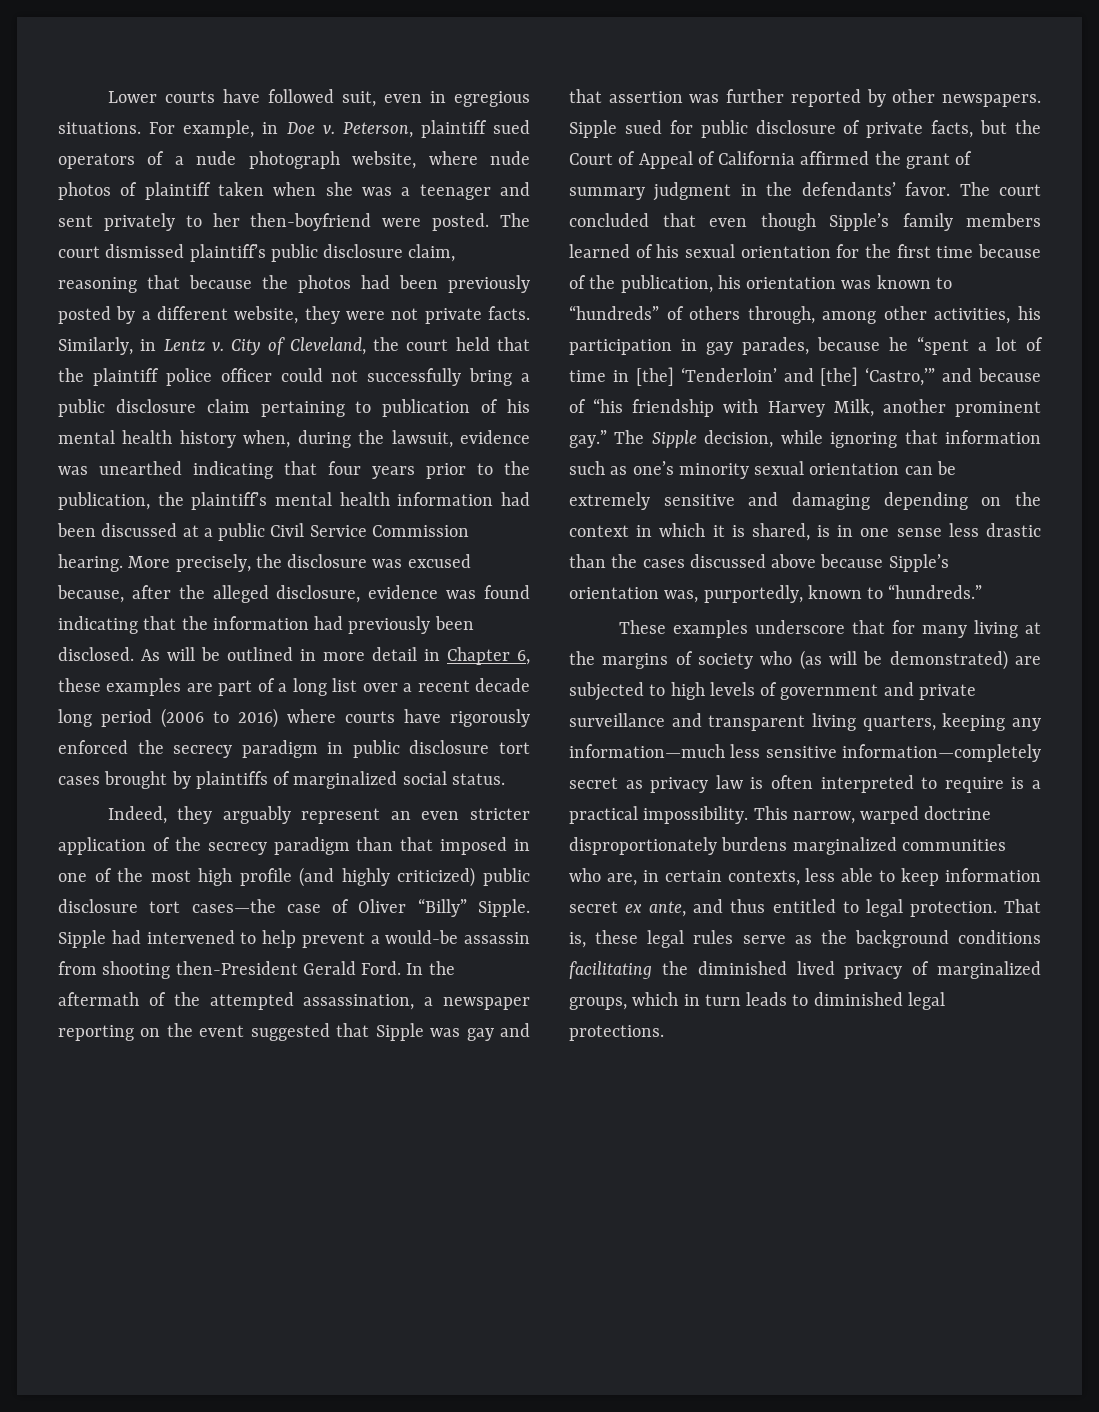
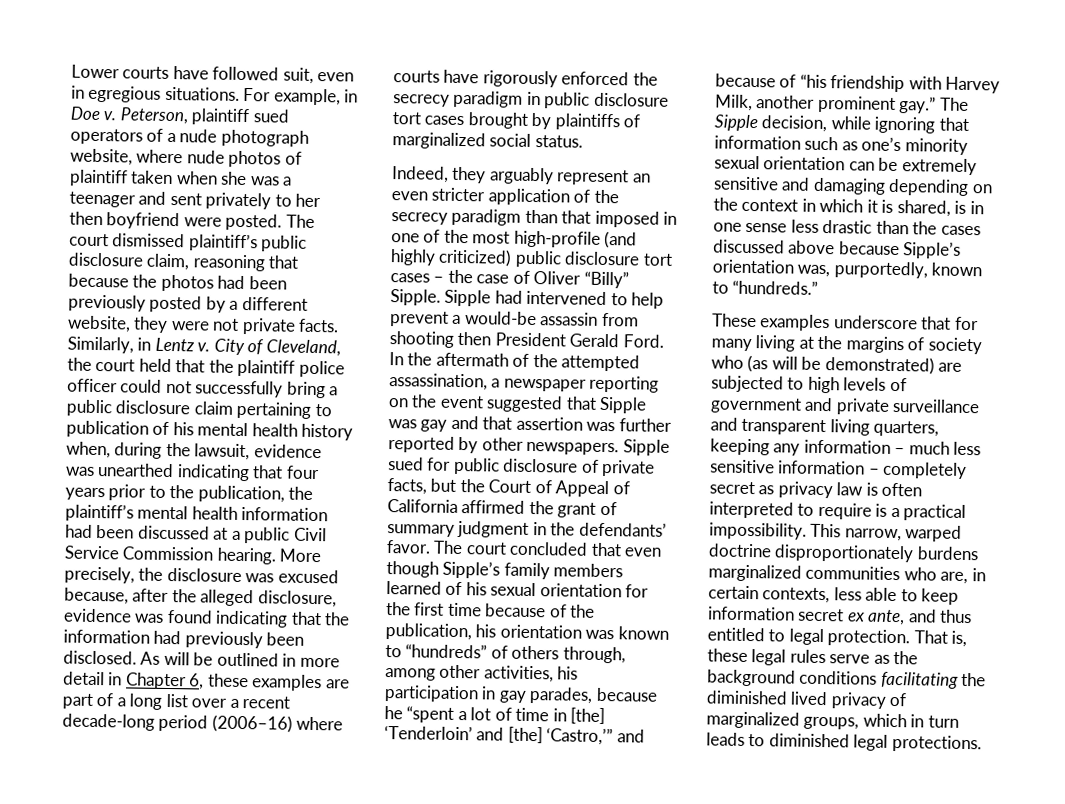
- Peterson, plaintiff sued operators of a nude photograph website, where nude photos of plaintiff taken when she was a teenager and sent privately to her then-boyfriend were posted.
+ Peterson, plaintiff sued operators of a nude photograph website, where nude photos of plaintiff taken when she was a teenager and sent privately to her then boyfriend were posted.
- As will be outlined in more detail in Chapter 6, these examples are part of a long list over a recent decade long period (2006 to 2016) where courts have rigorously enforced the secrecy paradigm in public disclosure tort cases brought by plaintiffs of marginalized social status.
+ As will be outlined in more detail in Chapter 6, these examples are part of a long list over a recent decade-long period (2006–16) where courts have rigorously enforced the secrecy paradigm in public disclosure tort cases brought by plaintiffs of marginalized social status.
- Indeed, they arguably represent an even stricter application of the secrecy paradigm than that imposed in one of the most high profile (and highly criticized) public disclosure tort cases—the case of Oliver “Billy” Sipple.
+ Indeed, they arguably represent an even stricter application of the secrecy paradigm than that imposed in one of the most high-profile (and highly criticized) public disclosure tort cases – the case of Oliver “Billy” Sipple.
- Sipple had intervened to help prevent a would-be assassin from shooting then-President Gerald Ford.
+ Sipple had intervened to help prevent a would-be assassin from shooting then President Gerald Ford.
- These examples underscore that for many living at the margins of society who (as will be demonstrated) are subjected to high levels of government and private surveillance and transparent living quarters, keeping any information—much less sensitive information—completely secret as privacy law is often interpreted to require is a practical impossibility.
+ These examples underscore that for many living at the margins of society who (as will be demonstrated) are subjected to high levels of government and private surveillance and transparent living quarters, keeping any information – much less sensitive information – completely secret as privacy law is often interpreted to require is a practical impossibility.

